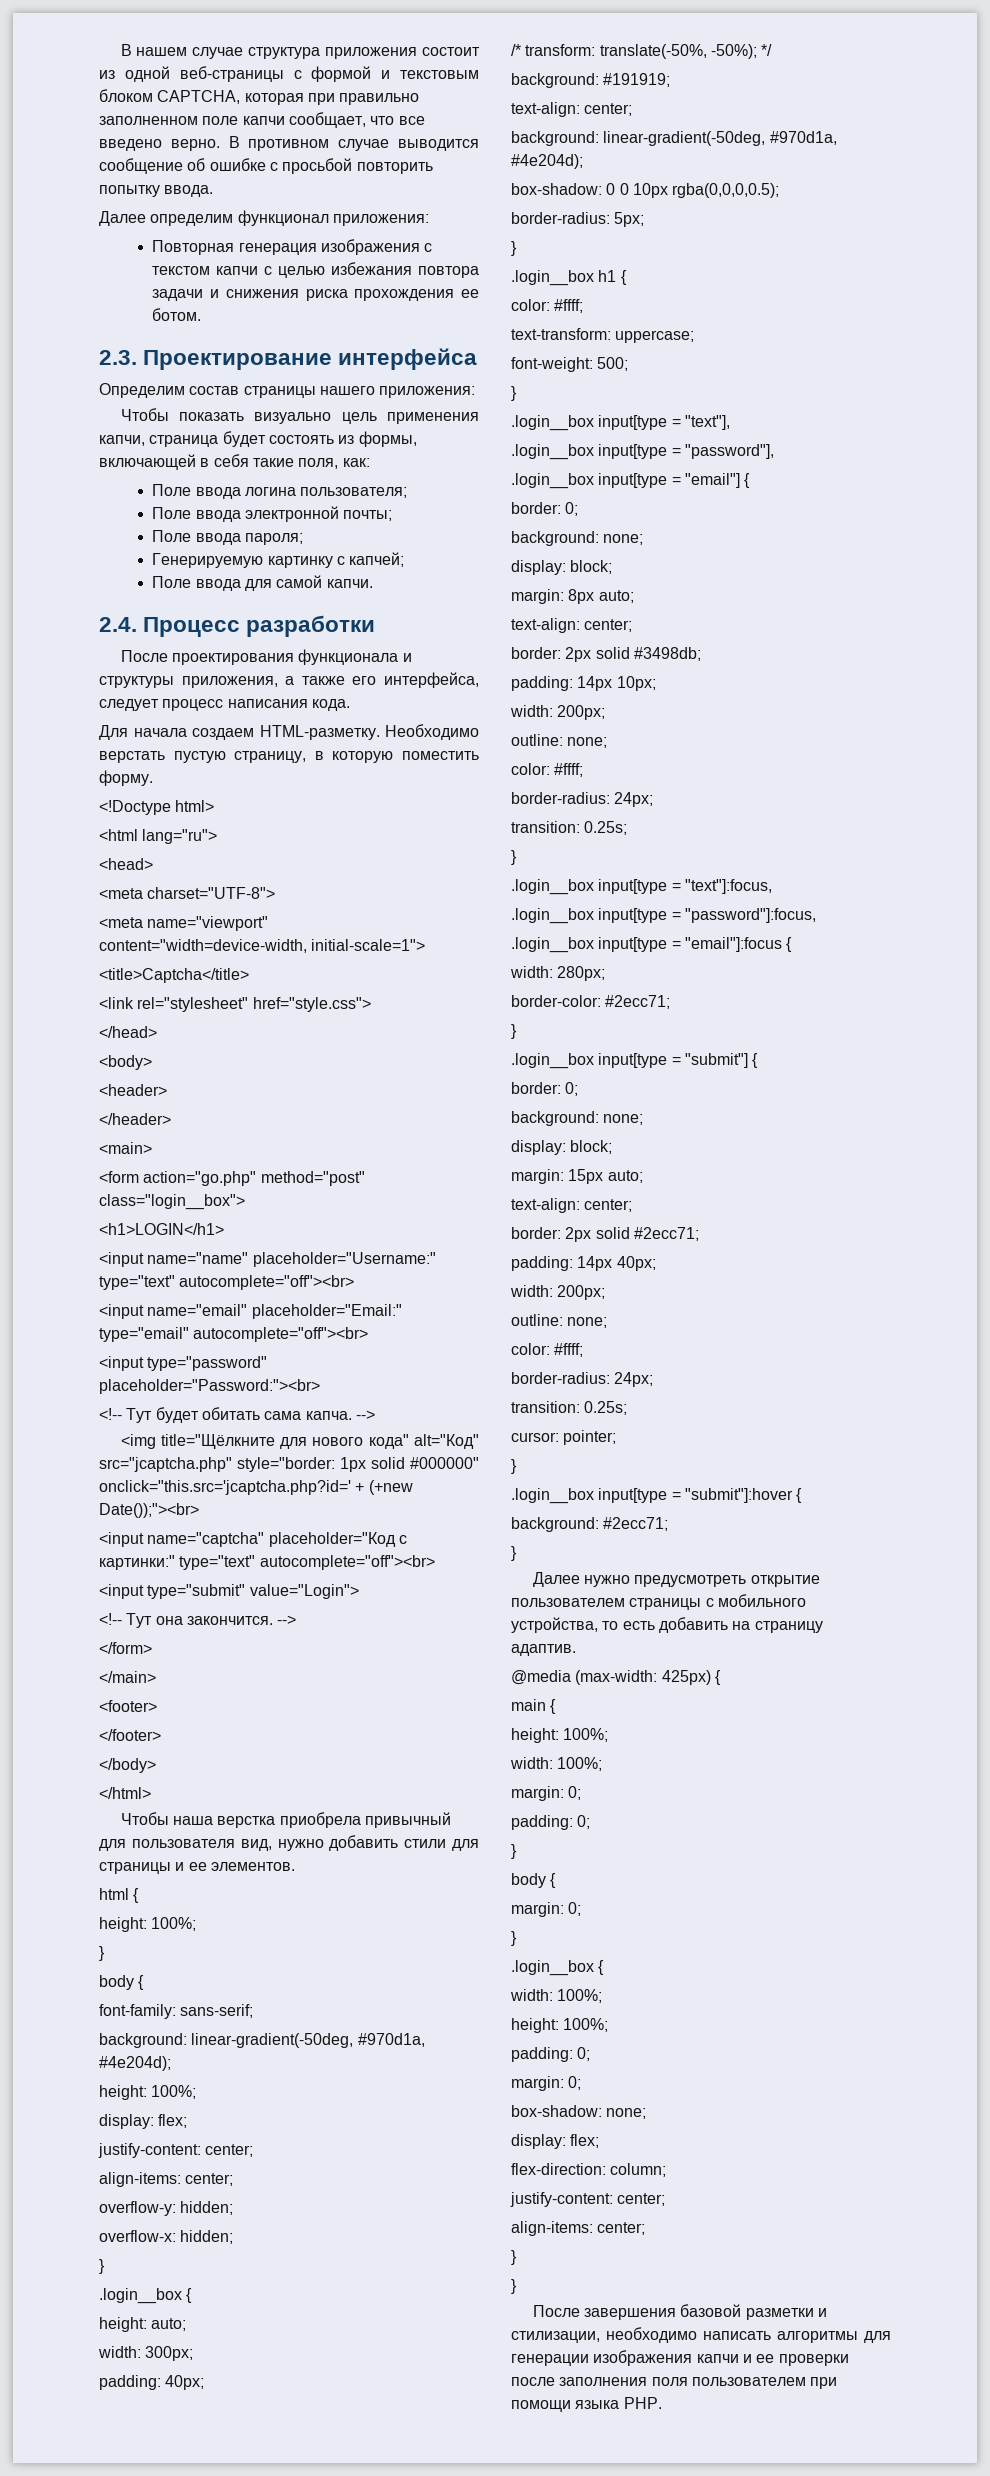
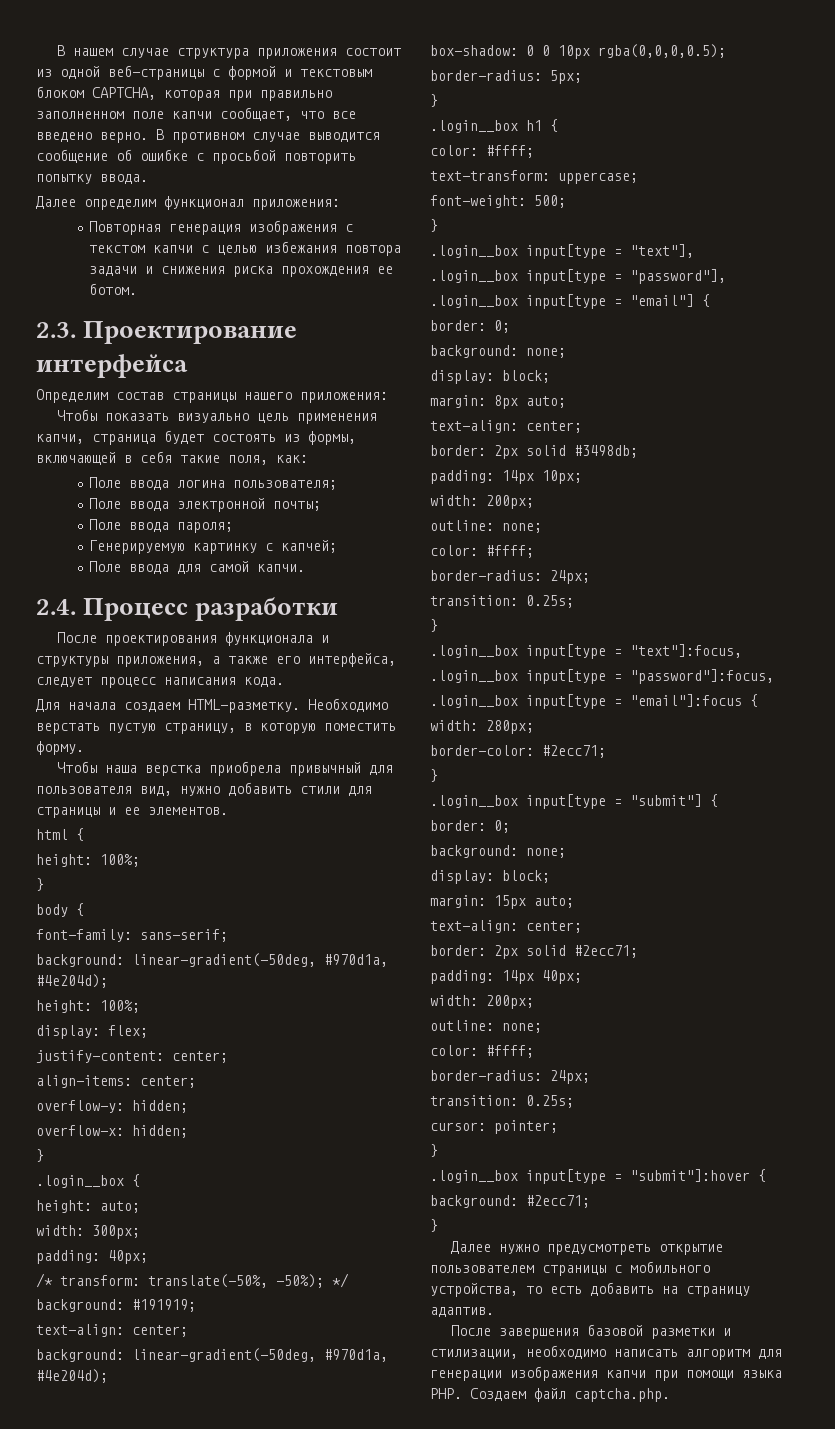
- <!Doctype html>
- <html lang="ru">
- <head>
- <meta charset="UTF-8">
- <meta name="viewport" content="width=device-width, initial-scale=1">
- <title>Captcha</title>
- <link rel="stylesheet" href="style.css">
- </head>
- <body>
- <header>
- </header>
- <main>
- <form action="go.php" method="post" class="login__box">
- <h1>LOGIN</h1>
- <input name="name" placeholder="Username:" type="text" autocomplete="off"><br>
- <input name="email" placeholder="Email:" type="email" autocomplete="off"><br>
- <input type="password" placeholder="Password:"><br>
- <!-- Тут будет обитать сама капча. -->
- <img title="Щёлкните для нового кода" alt="Код" src="jcaptcha.php" style="border: 1px solid #000000" onclick="this.src='jcaptcha.php?id=' + (+new Date());"><br>
- <input name="captcha" placeholder="Код с картинки:" type="text" autocomplete="off"><br>
- <input type="submit" value="Login">
- <!-- Тут она закончится. -->
- </form>
- </main>
- <footer>
- </footer>
- </body>
- </html>
- @media (max-width: 425px) {
- main {
- height: 100%;
- width: 100%;
- margin: 0;
- padding: 0;
- }
- body {
- margin: 0;
- }
- .login__box {
- width: 100%;
- height: 100%;
- padding: 0;
- margin: 0;
- box-shadow: none;
- display: flex;
- flex-direction: column;
- justify-content: center;
- align-items: center;
- }
- }
- После завершения базовой разметки и стилизации, необходимо написать алгоритмы для генерации изображения капчи и ее проверки после заполнения поля пользователем при помощи языка PHP.
+ После завершения базовой разметки и стилизации, необходимо написать алгоритм для генерации изображения капчи при помощи языка PHP. Создаем файл captcha.php.

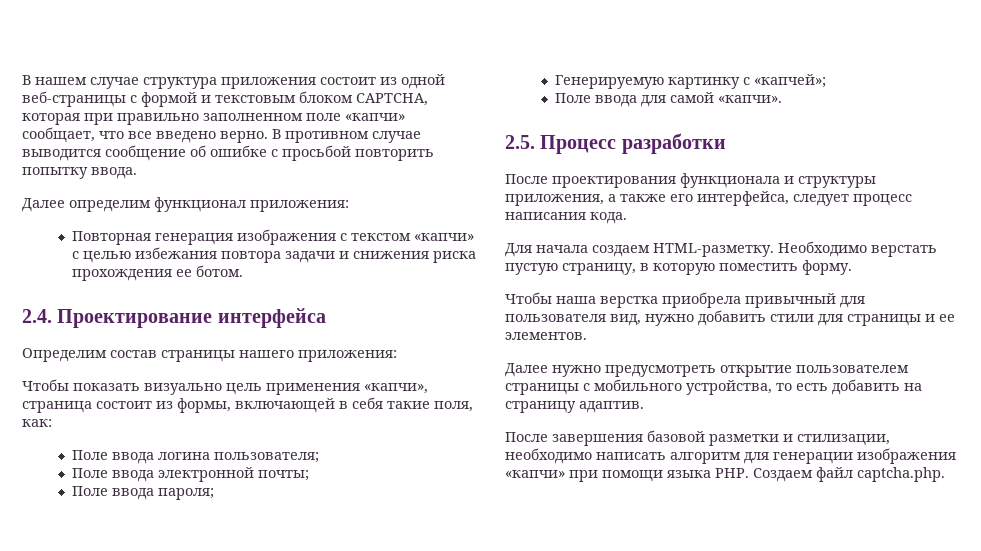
- В нашем случае структура приложения состоит из одной веб-страницы с формой и текстовым блоком CAPTCHA, которая при правильно заполненном поле капчи сообщает, что все введено верно.
+ В нашем случае структура приложения состоит из одной веб-страницы с формой и текстовым блоком CAPTCHA, которая при правильно заполненном поле «капчи» сообщает, что все введено верно.
- Повторная генерация изображения с текстом капчи с целью избежания повтора задачи и снижения риска прохождения ее ботом.
+ Повторная генерация изображения с текстом «капчи» с целью избежания повтора задачи и снижения риска прохождения ее ботом.
- 2.3. Проектирование интерфейса
+ 2.4. Проектирование интерфейса
- Чтобы показать визуально цель применения капчи, страница будет состоять из формы, включающей в себя такие поля, как:
+ Чтобы показать визуально цель применения «капчи», страница состоит из формы, включающей в себя такие поля, как:
- Генерируемую картинку с капчей;
+ Генерируемую картинку с «капчей»;
- Поле ввода для самой капчи.
- 2.4. Процесс разработки
+ Поле ввода для самой «капчи».
+ 2.5. Процесс разработки
- html {
- height: 100%;
- }
- body {
- font-family: sans-serif;
- background: linear-gradient(-50deg, #970d1a, #4e204d);
- height: 100%;
- display: flex;
- justify-content: center;
- align-items: center;
- overflow-y: hidden;
- overflow-x: hidden;
- }
- .login__box {
- height: auto;
- width: 300px;
- padding: 40px;
- /* transform: translate(-50%, -50%); */
- background: #191919;
- text-align: center;
- background: linear-gradient(-50deg, #970d1a, #4e204d);
- box-shadow: 0 0 10px rgba(0,0,0,0.5);
- border-radius: 5px;
- }
- .login__box h1 {
- color: #ffff;
- text-transform: uppercase;
- font-weight: 500;
- }
- .login__box input[type = "text"],
- .login__box input[type = "password"],
- .login__box input[type = "email"] {
- border: 0;
- background: none;
- display: block;
- margin: 8px auto;
- text-align: center;
- border: 2px solid #3498db;
- padding: 14px 10px;
- width: 200px;
- outline: none;
- color: #ffff;
- border-radius: 24px;
- transition: 0.25s;
- }
- .login__box input[type = "text"]:focus,
- .login__box input[type = "password"]:focus,
- .login__box input[type = "email"]:focus {
- width: 280px;
- border-color: #2ecc71;
- }
- .login__box input[type = "submit"] {
- border: 0;
- background: none;
- display: block;
- margin: 15px auto;
- text-align: center;
- border: 2px solid #2ecc71;
- padding: 14px 40px;
- width: 200px;
- outline: none;
- color: #ffff;
- border-radius: 24px;
- transition: 0.25s;
- cursor: pointer;
- }
- .login__box input[type = "submit"]:hover {
- background: #2ecc71;
- }
- После завершения базовой разметки и стилизации, необходимо написать алгоритм для генерации изображения капчи при помощи языка PHP. Создаем файл captcha.php.
+ После завершения базовой разметки и стилизации, необходимо написать алгоритм для генерации изображения «капчи» при помощи языка PHP. Создаем файл captcha.php.

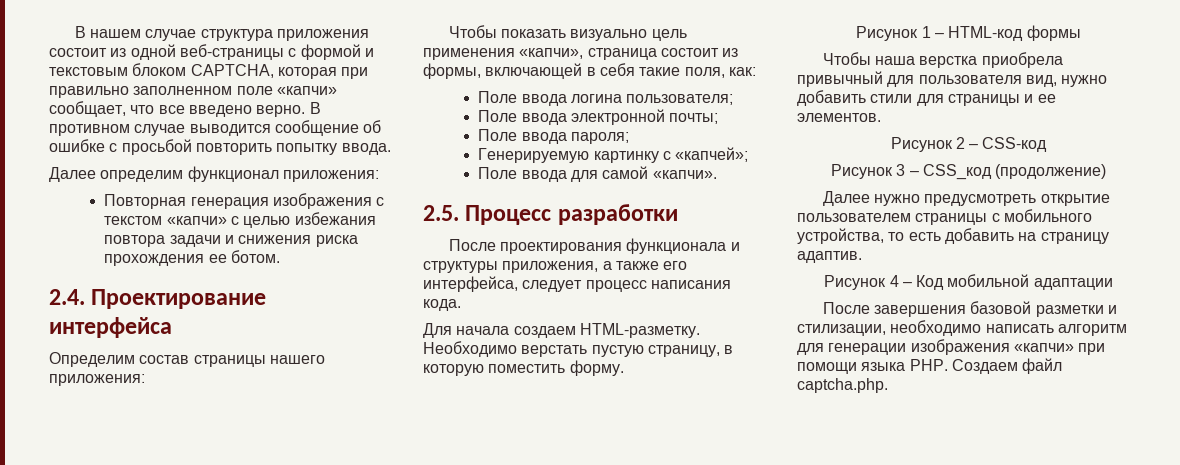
+ Рисунок 1 – HTML-код формы
+ Рисунок 2 – CSS-код
+ Рисунок 3 – CSS_код (продолжение)
+ Рисунок 4 – Код мобильной адаптации

